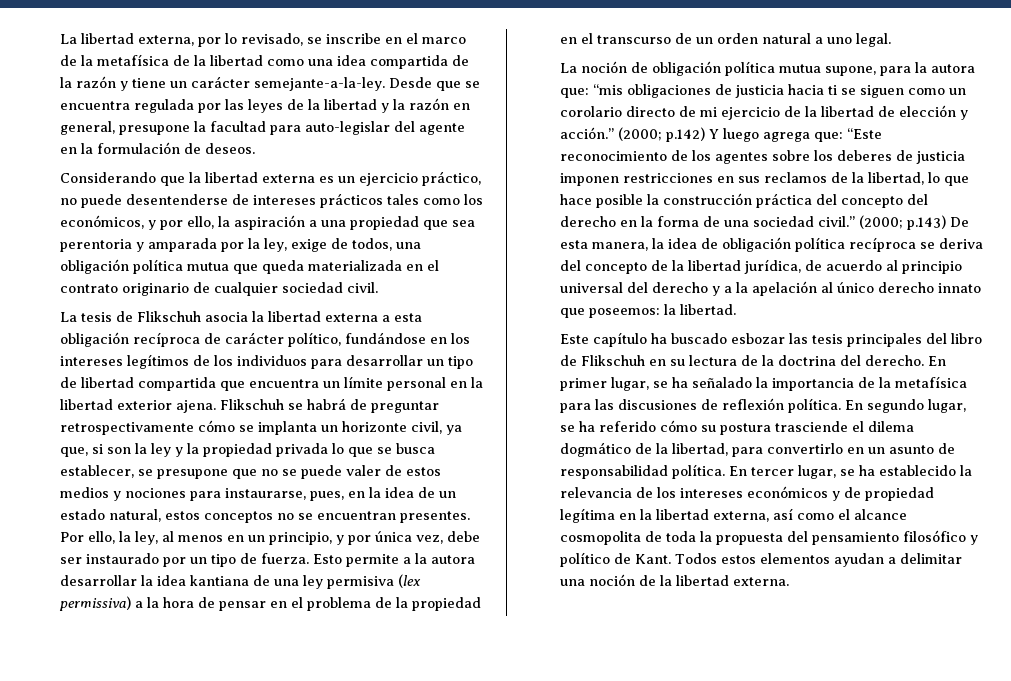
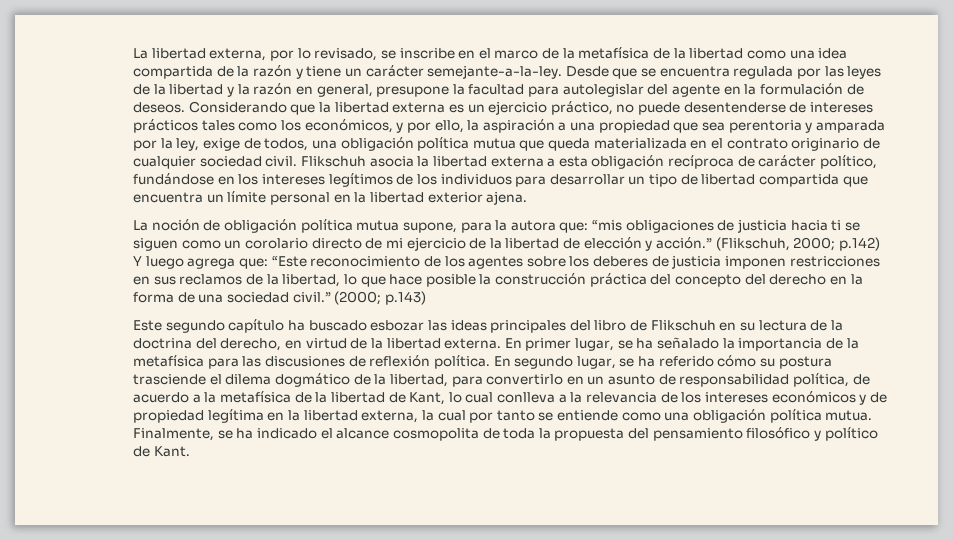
- Desde que se encuentra regulada por las leyes de la libertad y la razón en general, presupone la facultad para auto-legislar del agente en la formulación de deseos.
- Considerando que la libertad externa es un ejercicio práctico, no puede desentenderse de intereses prácticos tales como los económicos, y por ello, la aspiración a una propiedad que sea perentoria y amparada por la ley, exige de todos, una obligación política mutua que queda materializada en el contrato originario de cualquier sociedad civil.
- La tesis de Flikschuh asocia la libertad externa a esta obligación recíproca de carácter político, fundándose en los intereses legítimos de los individuos para desarrollar un tipo de libertad compartida que encuentra un límite personal en la libertad exterior ajena. Flikschuh se habrá de preguntar retrospectivamente cómo se implanta un horizonte civil, ya que, si son la ley y la propiedad privada lo que se busca establecer, se presupone que no se puede valer de estos medios y nociones para instaurarse, pues, en la idea de un estado natural, estos conceptos no se encuentran presentes. Por ello, la ley, al menos en un principio, y por única vez, debe ser instaurado por un tipo de fuerza. Esto permite a la autora desarrollar la idea kantiana de una ley permisiva (lex permissiva) a la hora de pensar en el problema de la propiedad en el transcurso de un orden natural a uno legal.
+ Desde que se encuentra regulada por las leyes de la libertad y la razón en general, presupone la facultad para autolegislar del agente en la formulación de deseos. Considerando que la libertad externa es un ejercicio práctico, no puede desentenderse de intereses prácticos tales como los económicos, y por ello, la aspiración a una propiedad que sea perentoria y amparada por la ley, exige de todos, una obligación política mutua que queda materializada en el contrato originario de cualquier sociedad civil. Flikschuh asocia la libertad externa a esta obligación recíproca de carácter político, fundándose en los intereses legítimos de los individuos para desarrollar un tipo de libertad compartida que encuentra un límite personal en la libertad exterior ajena.
- (2000; p.142) Y luego agrega que: “Este reconocimiento de los agentes sobre los deberes de justicia imponen restricciones en sus reclamos de la libertad, lo que hace posible la construcción práctica del concepto del derecho en la forma de una sociedad civil.”
+ (Flikschuh, 2000; p.142) Y luego agrega que: “Este reconocimiento de los agentes sobre los deberes de justicia imponen restricciones en sus reclamos de la libertad, lo que hace posible la construcción práctica del concepto del derecho en la forma de una sociedad civil.”
- (2000; p.143) De esta manera, la idea de obligación política recíproca se deriva del concepto de la libertad jurídica, de acuerdo al principio universal del derecho y a la apelación al único derecho innato que poseemos: la libertad.
+ (2000; p.143)
- Este capítulo ha buscado esbozar las tesis principales del libro de Flikschuh en su lectura de la doctrina del derecho.
+ Este segundo capítulo ha buscado esbozar las ideas principales del libro de Flikschuh en su lectura de la doctrina del derecho, en virtud de la libertad externa.
- En segundo lugar, se ha referido cómo su postura trasciende el dilema dogmático de la libertad, para convertirlo en un asunto de responsabilidad política. En tercer lugar, se ha establecido la relevancia de los intereses económicos y de propiedad legítima en la libertad externa, así como el alcance cosmopolita de toda la propuesta del pensamiento filosófico y político de Kant. Todos estos elementos ayudan a delimitar una noción de la libertad externa.
+ En segundo lugar, se ha referido cómo su postura trasciende el dilema dogmático de la libertad, para convertirlo en un asunto de responsabilidad política, de acuerdo a la metafísica de la libertad de Kant, lo cual conlleva a la relevancia de los intereses económicos y de propiedad legítima en la libertad externa, la cual por tanto se entiende como una obligación política mutua. Finalmente, se ha indicado el alcance cosmopolita de toda la propuesta del pensamiento filosófico y político de Kant.

